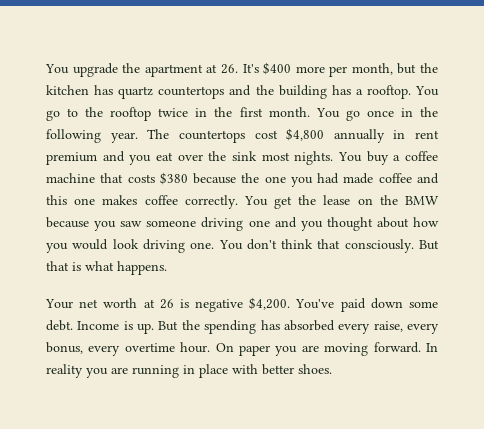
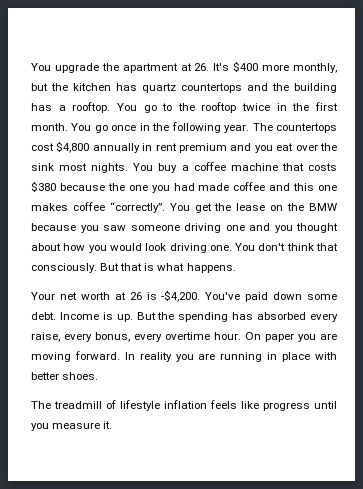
- You upgrade the apartment at 26. It's $400 more per month, but the kitchen has quartz countertops and the building has a rooftop.
+ You upgrade the apartment at 26. It's $400 more monthly, but the kitchen has quartz countertops and the building has a rooftop.
- You buy a coffee machine that costs $380 because the one you had made coffee and this one makes coffee correctly.
+ You buy a coffee machine that costs $380 because the one you had made coffee and this one makes coffee “correctly”.
- Your net worth at 26 is negative $4,200.
+ Your net worth at 26 is -$4,200.
+ The treadmill of lifestyle inflation feels like progress until you measure it.

